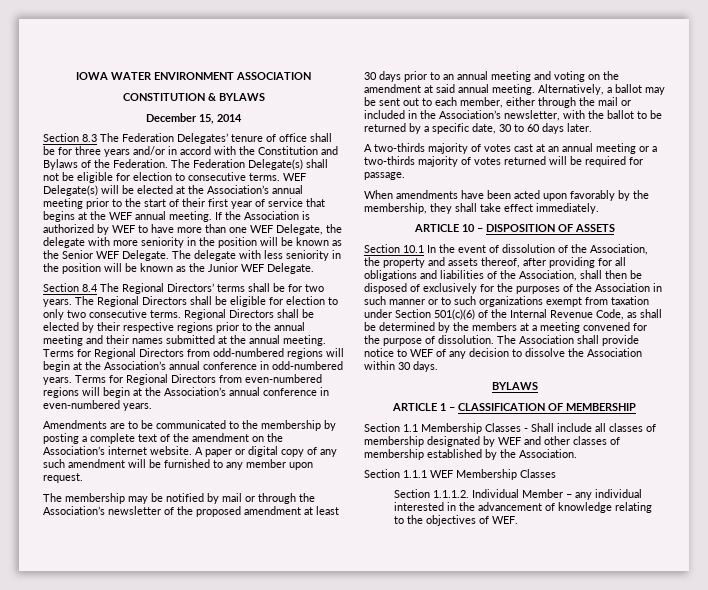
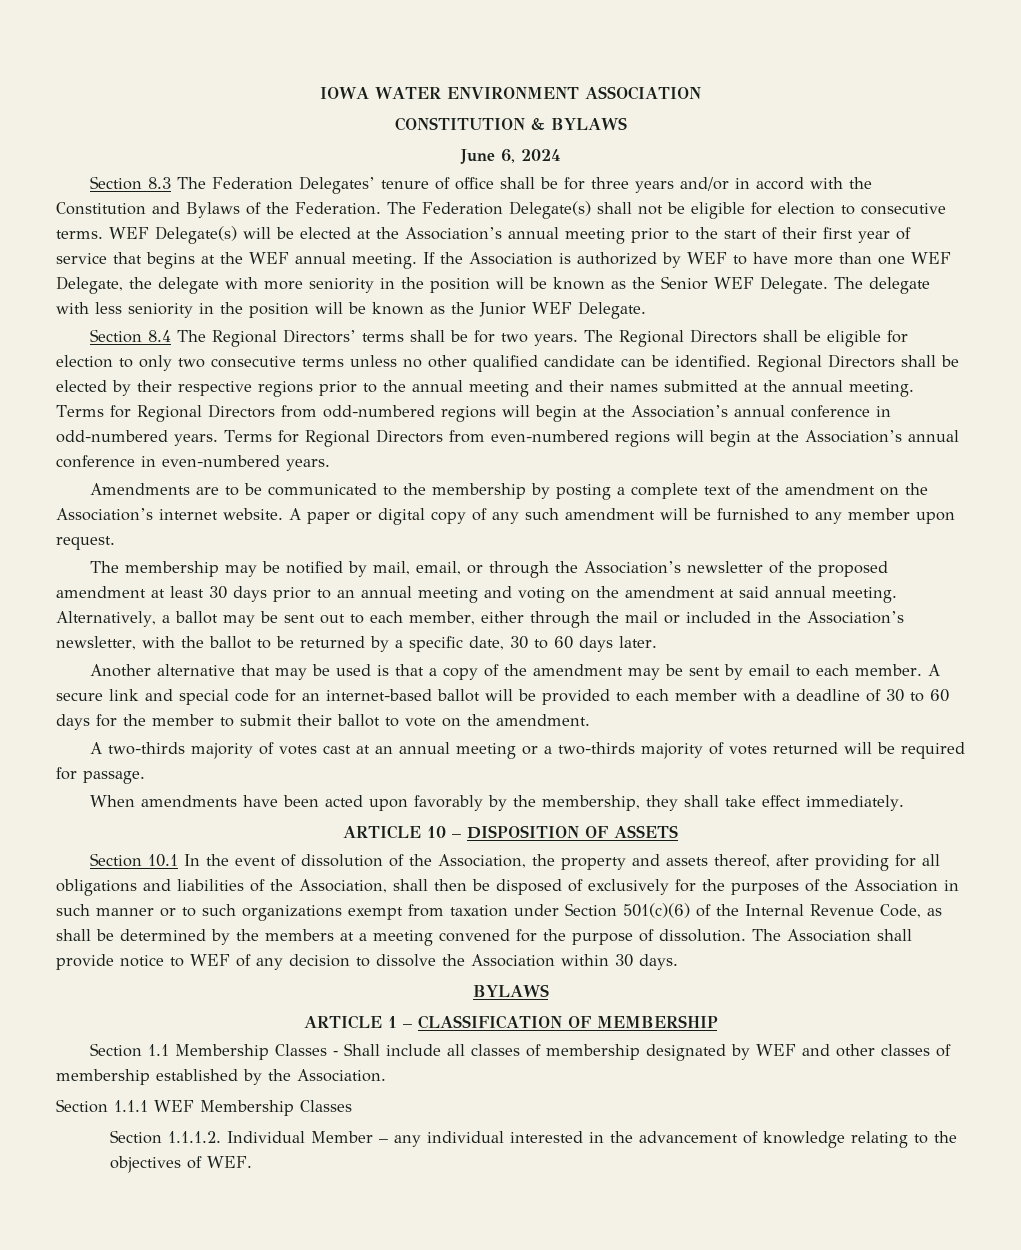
- December 15, 2014
+ June 6, 2024
- The Regional Directors shall be eligible for election to only two consecutive terms.
+ The Regional Directors shall be eligible for election to only two consecutive terms unless no other qualified candidate can be identified.
- The membership may be notified by mail or through the Association’s newsletter of the proposed amendment at least 30 days prior to an annual meeting and voting on the amendment at said annual meeting.
+ The membership may be notified by mail, email, or through the Association’s newsletter of the proposed amendment at least 30 days prior to an annual meeting and voting on the amendment at said annual meeting.
+ Another alternative that may be used is that a copy of the amendment may be sent by email to each member. A secure link and special code for an internet-based ballot will be provided to each member with a deadline of 30 to 60 days for the member to submit their ballot to vote on the amendment.

